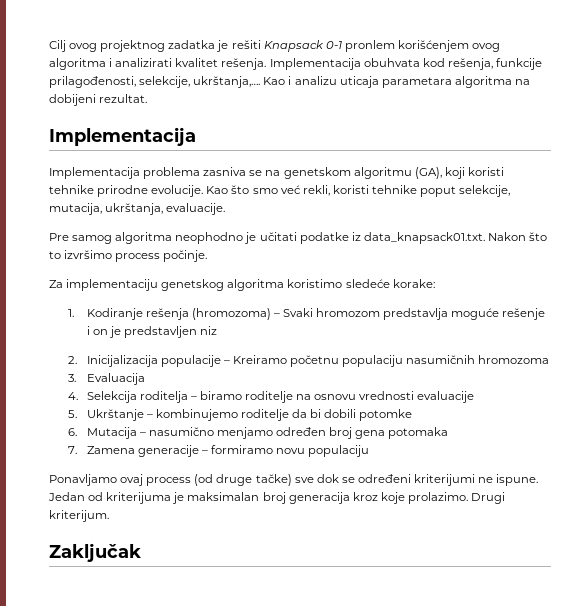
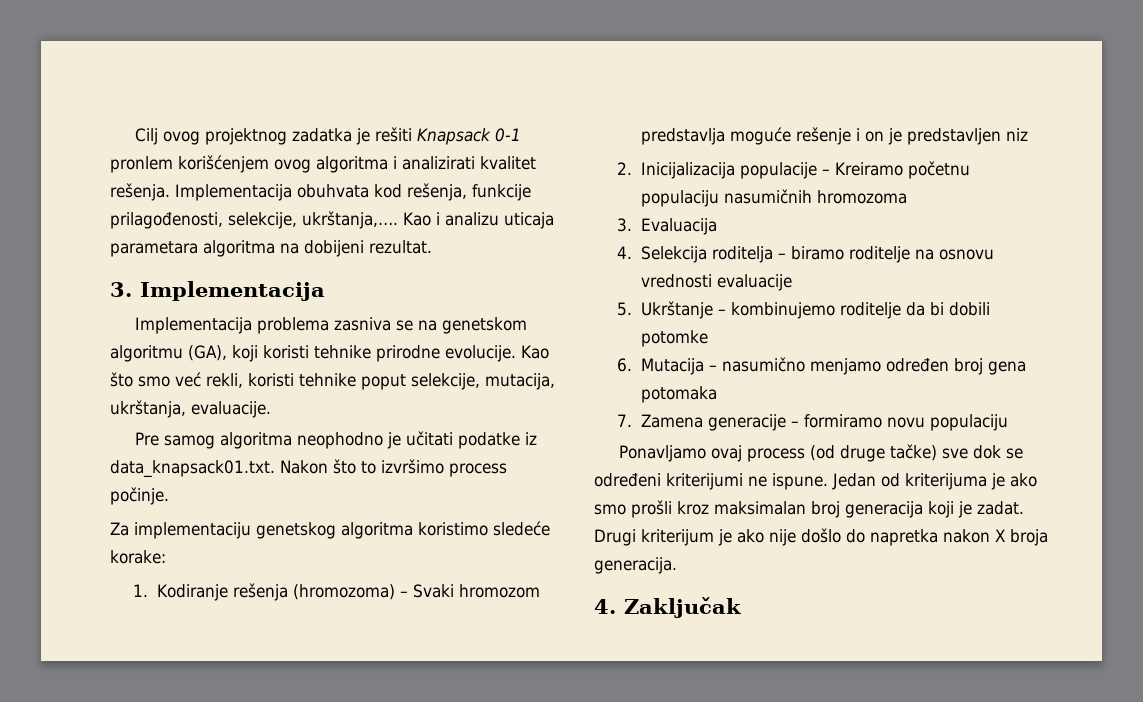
  Kao i analizu uticaja parametara algoritma na dobijeni rezultat.
- Implementacija
+ 3. Implementacija
- Jedan od kriterijuma je maksimalan broj generacija kroz koje prolazimo. Drugi kriterijum.
- Zaključak
+ Jedan od kriterijuma je ako smo prošli kroz maksimalan broj generacija koji je zadat. Drugi kriterijum je ako nije došlo do napretka nakon X broja generacija.
+ 4. Zaključak

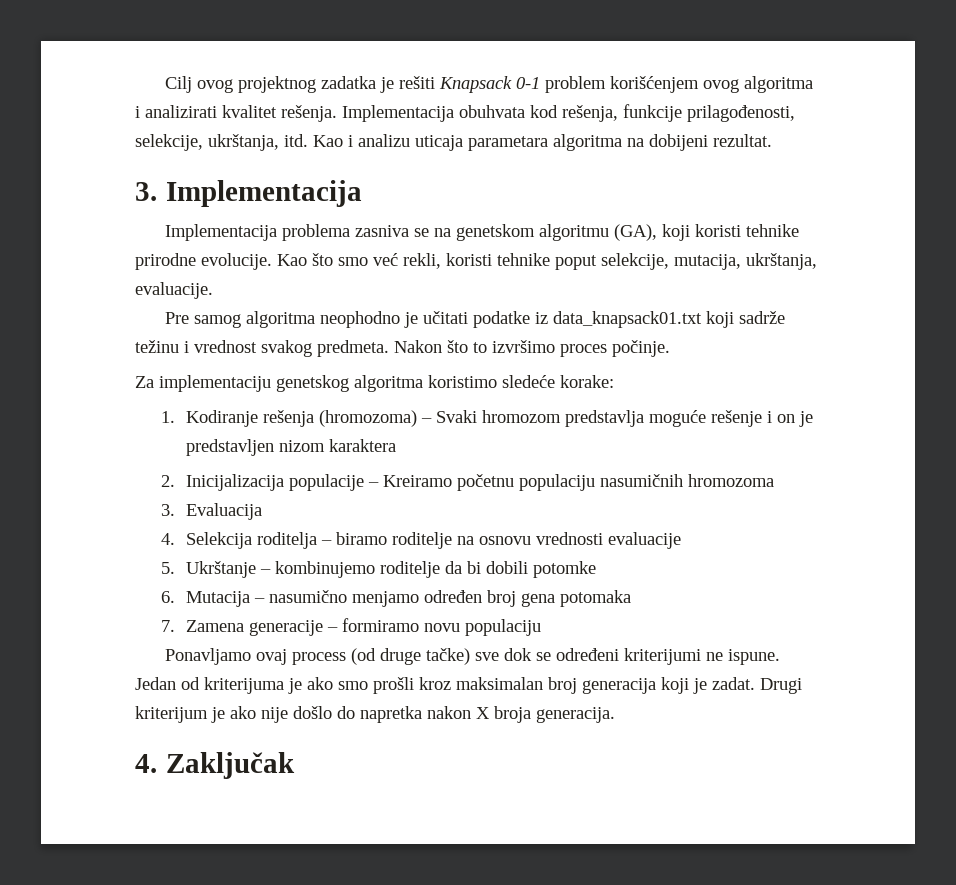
- Cilj ovog projektnog zadatka je rešiti Knapsack 0-1 pronlem korišćenjem ovog algoritma i analizirati kvalitet rešenja.
+ Cilj ovog projektnog zadatka je rešiti Knapsack 0-1 problem korišćenjem ovog algoritma i analizirati kvalitet rešenja.
- Implementacija obuhvata kod rešenja, funkcije prilagođenosti, selekcije, ukrštanja,….
+ Implementacija obuhvata kod rešenja, funkcije prilagođenosti, selekcije, ukrštanja, itd.
- Pre samog algoritma neophodno je učitati podatke iz data_knapsack01.txt. Nakon što to izvršimo process počinje.
+ Pre samog algoritma neophodno je učitati podatke iz data_knapsack01.txt koji sadrže težinu i vrednost svakog predmeta. Nakon što to izvršimo proces počinje.
- 1. Kodiranje rešenja (hromozoma) – Svaki hromozom predstavlja moguće rešenje i on je predstavljen niz
+ 1. Kodiranje rešenja (hromozoma) – Svaki hromozom predstavlja moguće rešenje i on je predstavljen nizom karaktera

